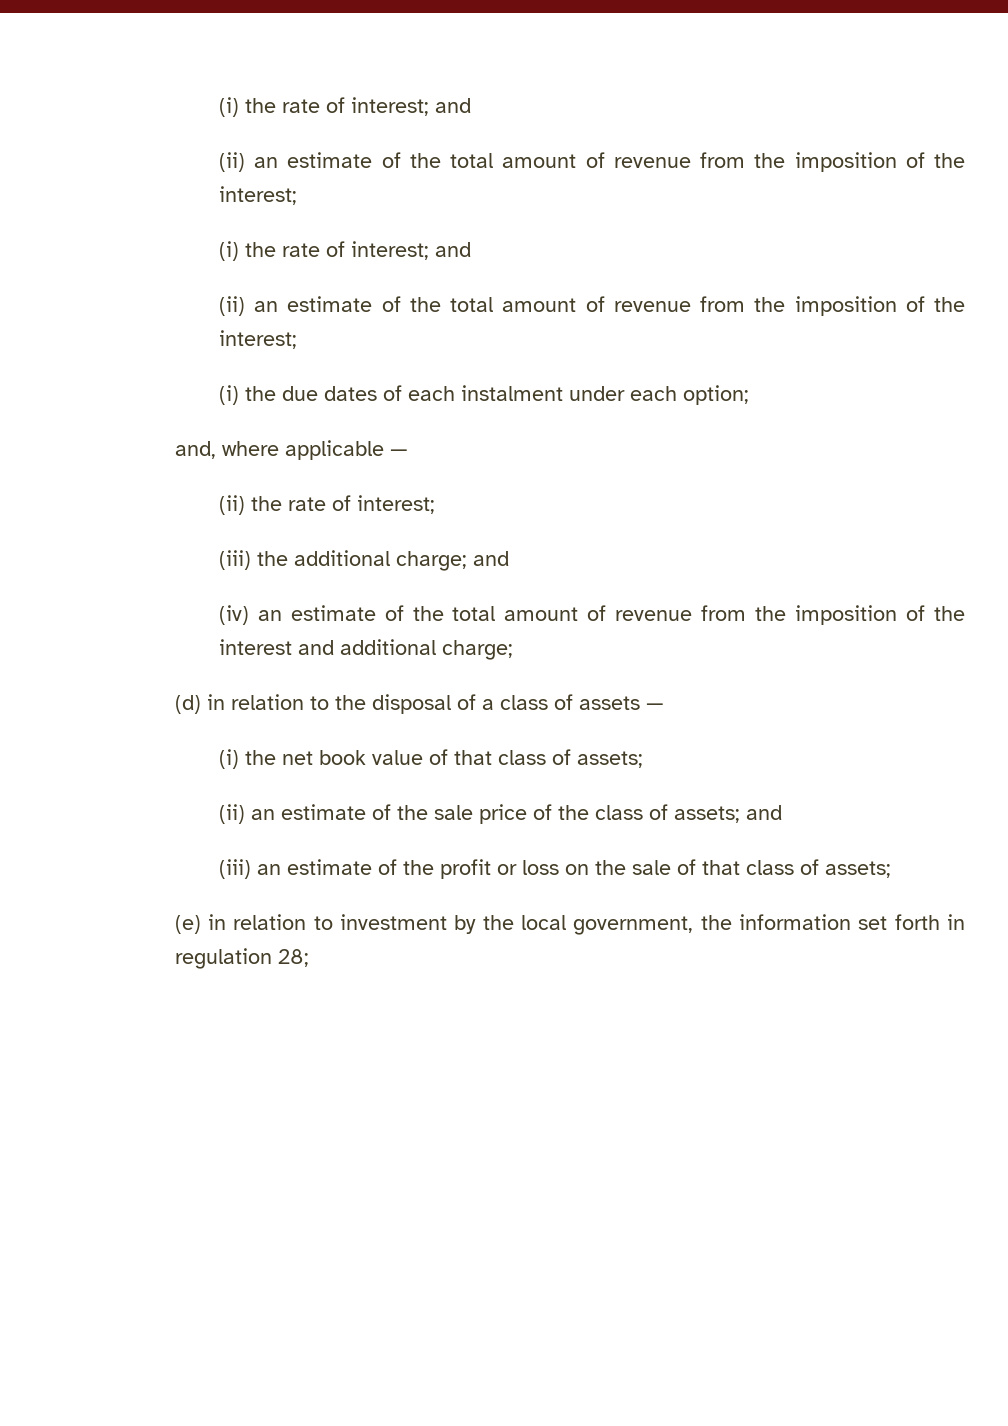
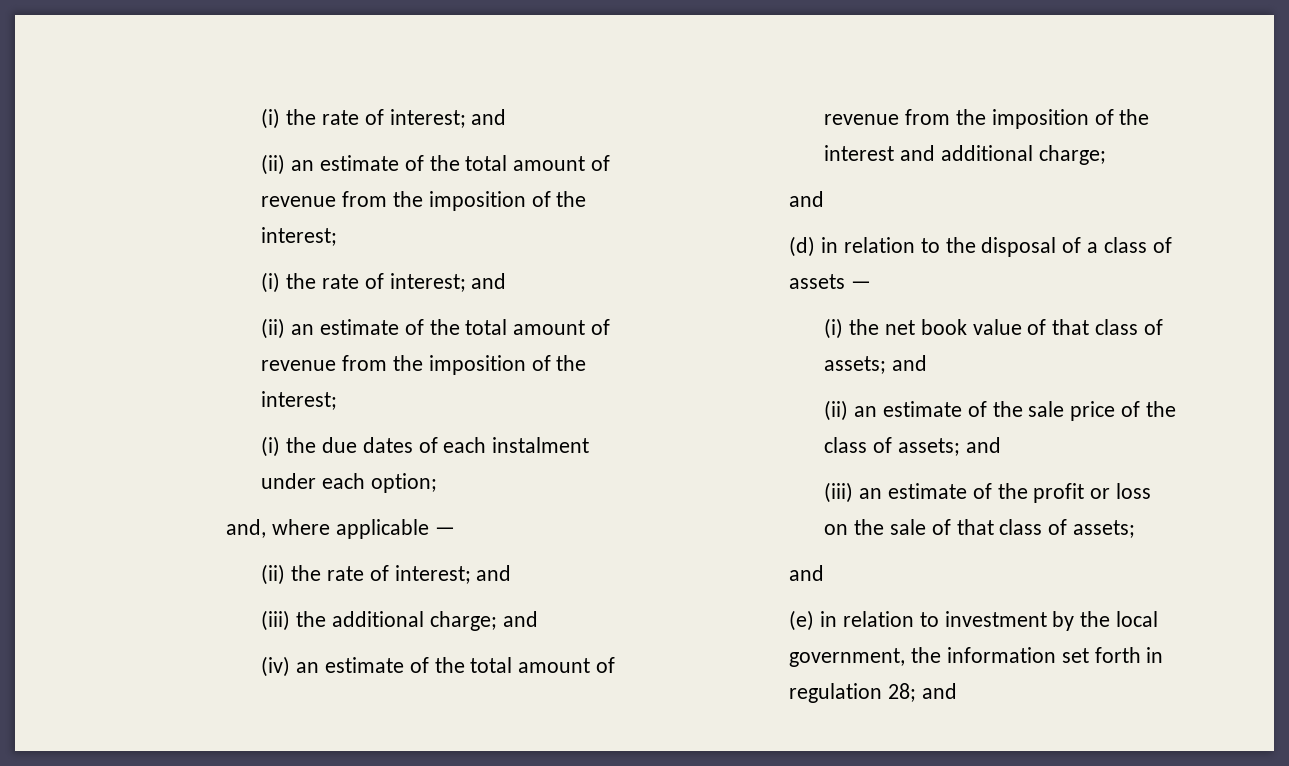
- (ii) the rate of interest;
+ (ii) the rate of interest; and
  (iv) an estimate of the total amount of revenue from the imposition of the interest and additional charge;
+ and
- (i) the net book value of that class of assets;
+ (i) the net book value of that class of assets; and
  (iii) an estimate of the profit or loss on the sale of that class of assets;
+ and
- (e) in relation to investment by the local government, the information set forth in regulation 28;
+ (e) in relation to investment by the local government, the information set forth in regulation 28; and

